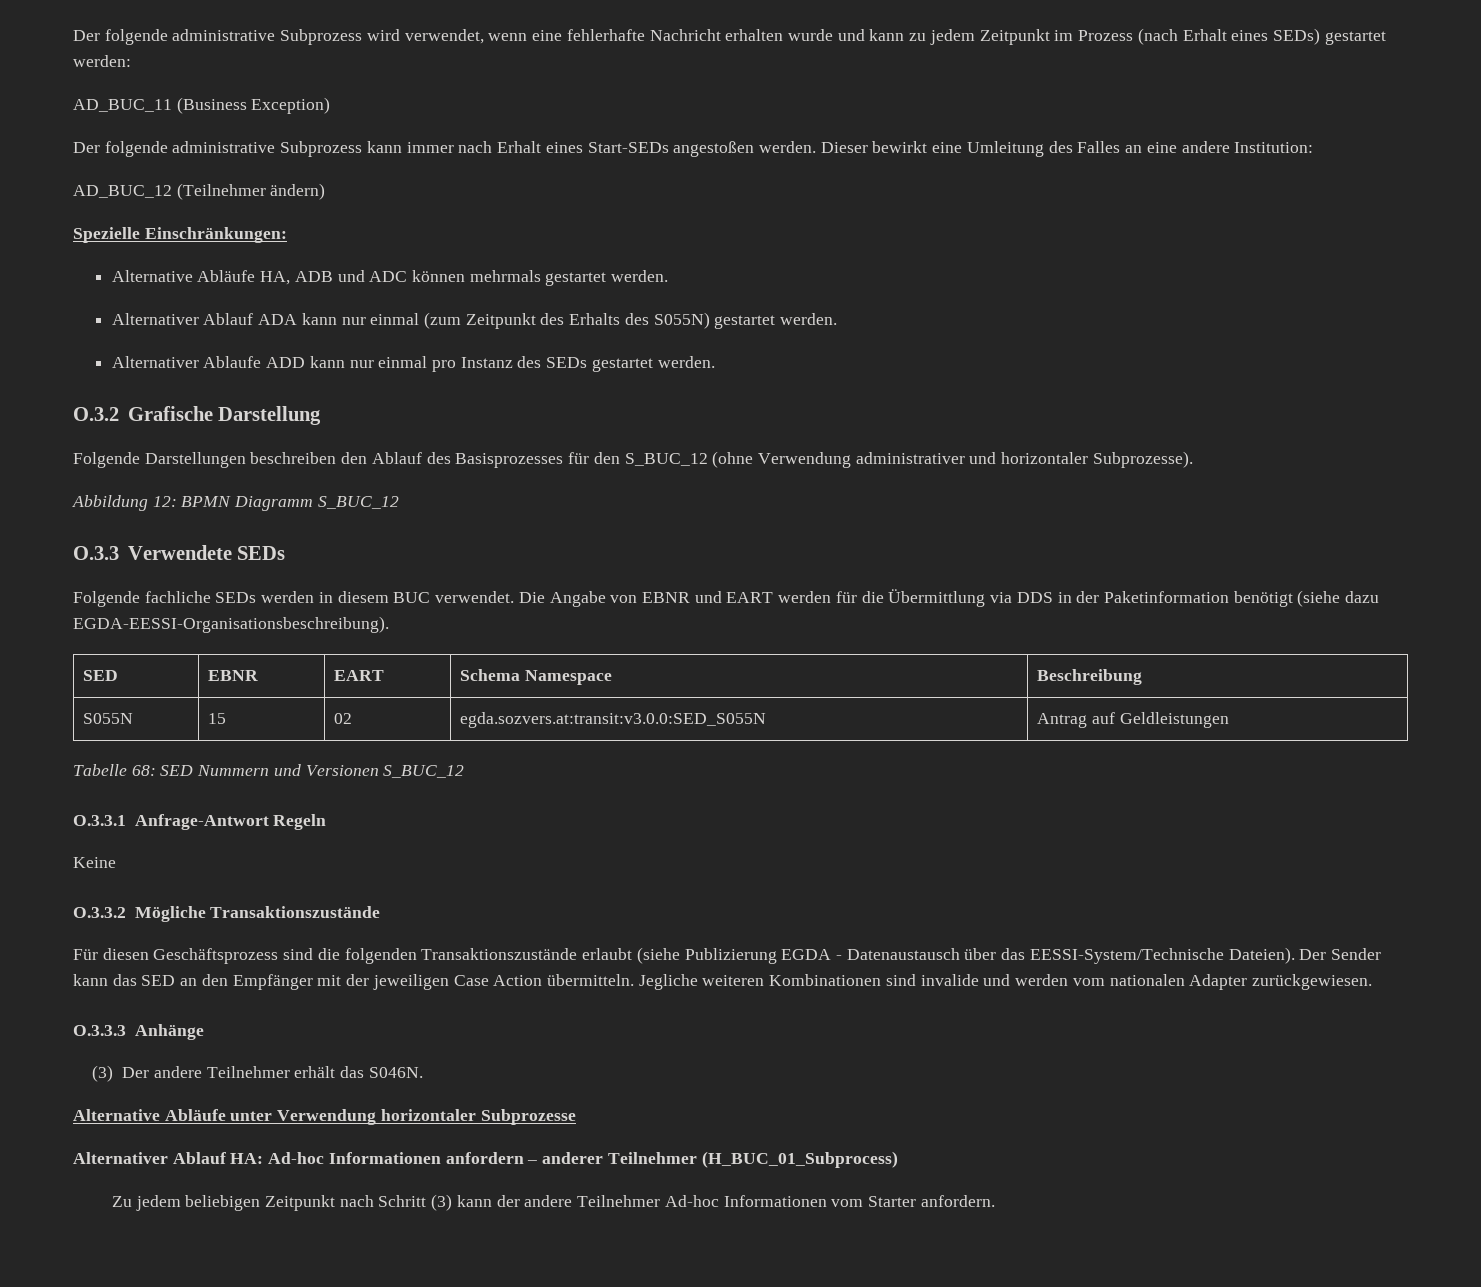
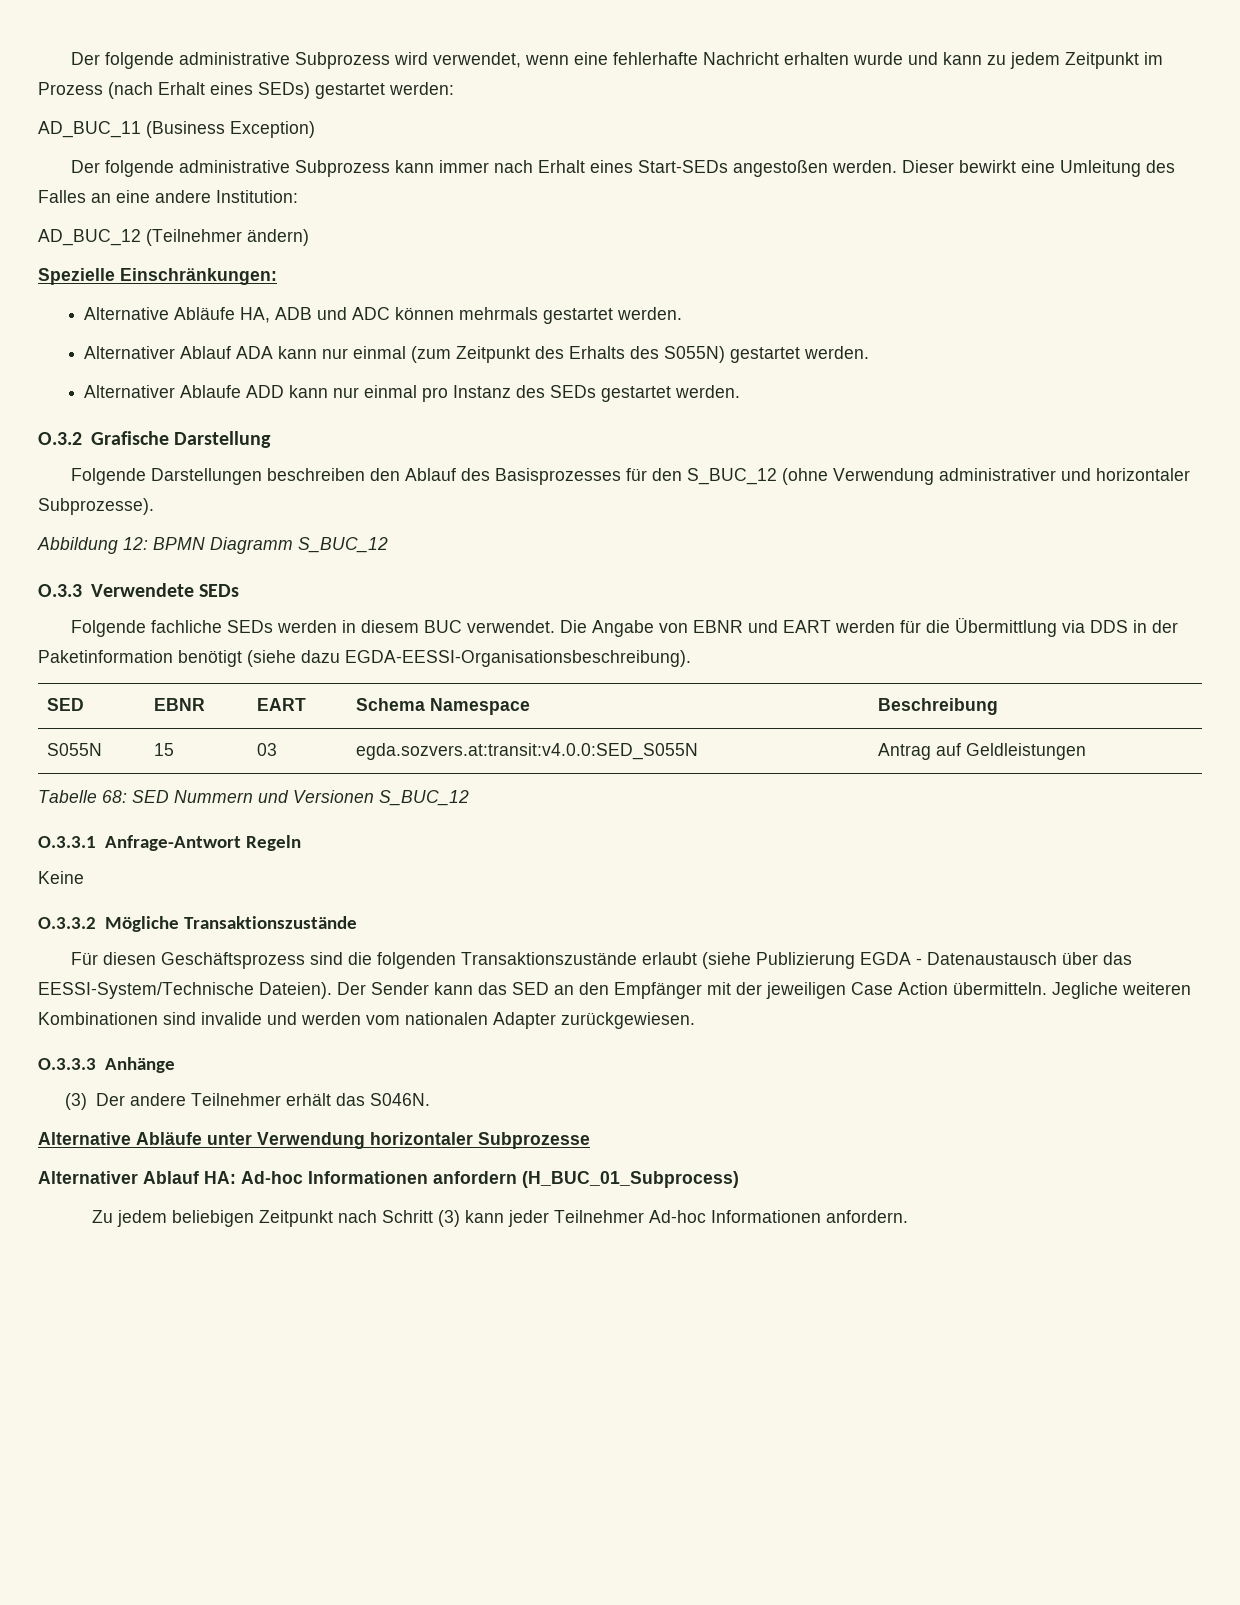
- S055N | 15 | 02 | egda.sozvers.at:transit:v3.0.0:SED_S055N | Antrag auf Geldleistungen
+ S055N | 15 | 03 | egda.sozvers.at:transit:v4.0.0:SED_S055N | Antrag auf Geldleistungen
- Alternativer Ablauf HA: Ad-hoc Informationen anfordern – anderer Teilnehmer (H_BUC_01_Subprocess)
+ Alternativer Ablauf HA: Ad-hoc Informationen anfordern (H_BUC_01_Subprocess)
- Zu jedem beliebigen Zeitpunkt nach Schritt (3) kann der andere Teilnehmer Ad-hoc Informationen vom Starter anfordern.
+ Zu jedem beliebigen Zeitpunkt nach Schritt (3) kann jeder Teilnehmer Ad-hoc Informationen anfordern.

